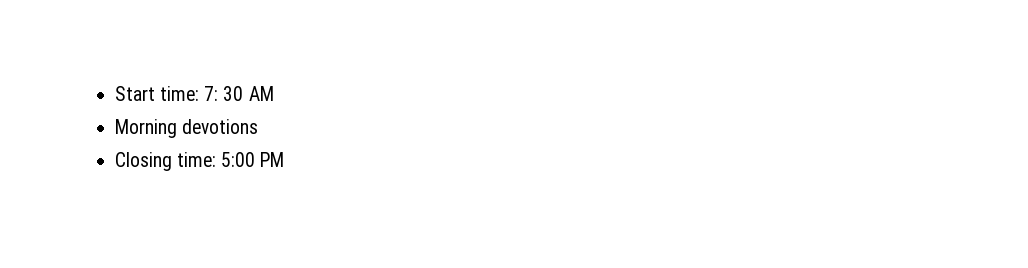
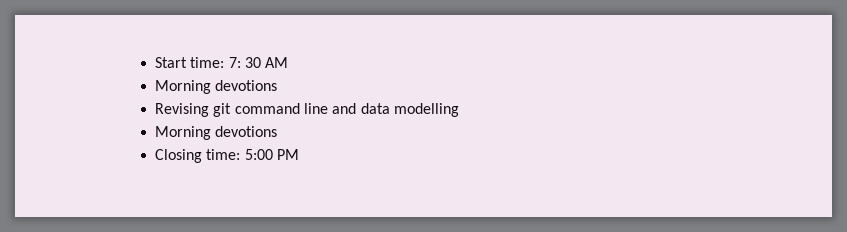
+ Revising git command line and data modelling
+ Morning devotions

